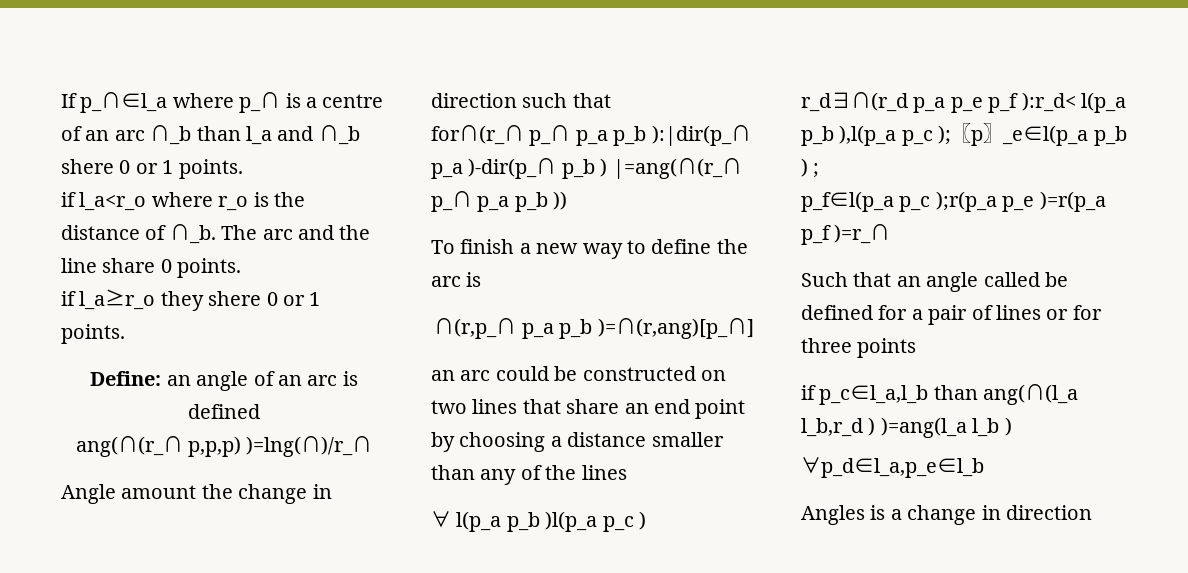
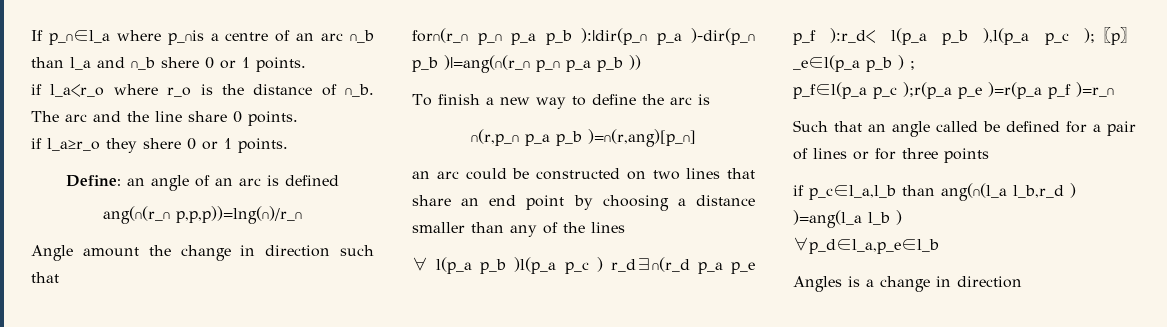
- If p_∩∈l_a where p_∩ is a centre of an arc ∩_b than l_a and ∩_b shere 0 or 1 points.
+ If p_∩∈l_a where p_∩is a centre of an arc ∩_b than l_a and ∩_b shere 0 or 1 points.
- ang(∩(r_∩ p,p,p) )=lng(∩)/r_∩
+ ang(∩(r_∩ p,p,p))=lng(∩)/r_∩
- for∩(r_∩ p_∩ p_a p_b ):|dir(p_∩ p_a )-dir(p_∩ p_b ) |=ang(∩(r_∩ p_∩ p_a p_b ))
+ for∩(r_∩ p_∩ p_a p_b ):|dir(p_∩ p_a )-dir(p_∩ p_b )|=ang(∩(r_∩ p_∩ p_a p_b ))

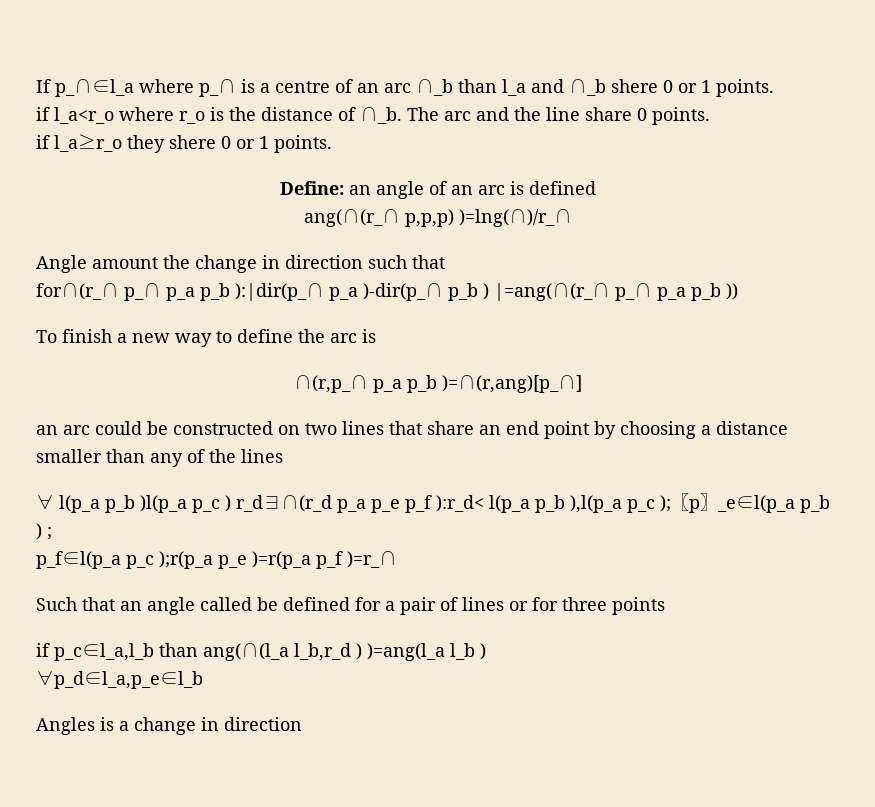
- If p_∩∈l_a where p_∩is a centre of an arc ∩_b than l_a and ∩_b shere 0 or 1 points.
+ If p_∩∈l_a where p_∩ is a centre of an arc ∩_b than l_a and ∩_b shere 0 or 1 points.
- ang(∩(r_∩ p,p,p))=lng(∩)/r_∩
+ ang(∩(r_∩ p,p,p) )=lng(∩)/r_∩
- for∩(r_∩ p_∩ p_a p_b ):|dir(p_∩ p_a )-dir(p_∩ p_b )|=ang(∩(r_∩ p_∩ p_a p_b ))
+ for∩(r_∩ p_∩ p_a p_b ):|dir(p_∩ p_a )-dir(p_∩ p_b ) |=ang(∩(r_∩ p_∩ p_a p_b ))

